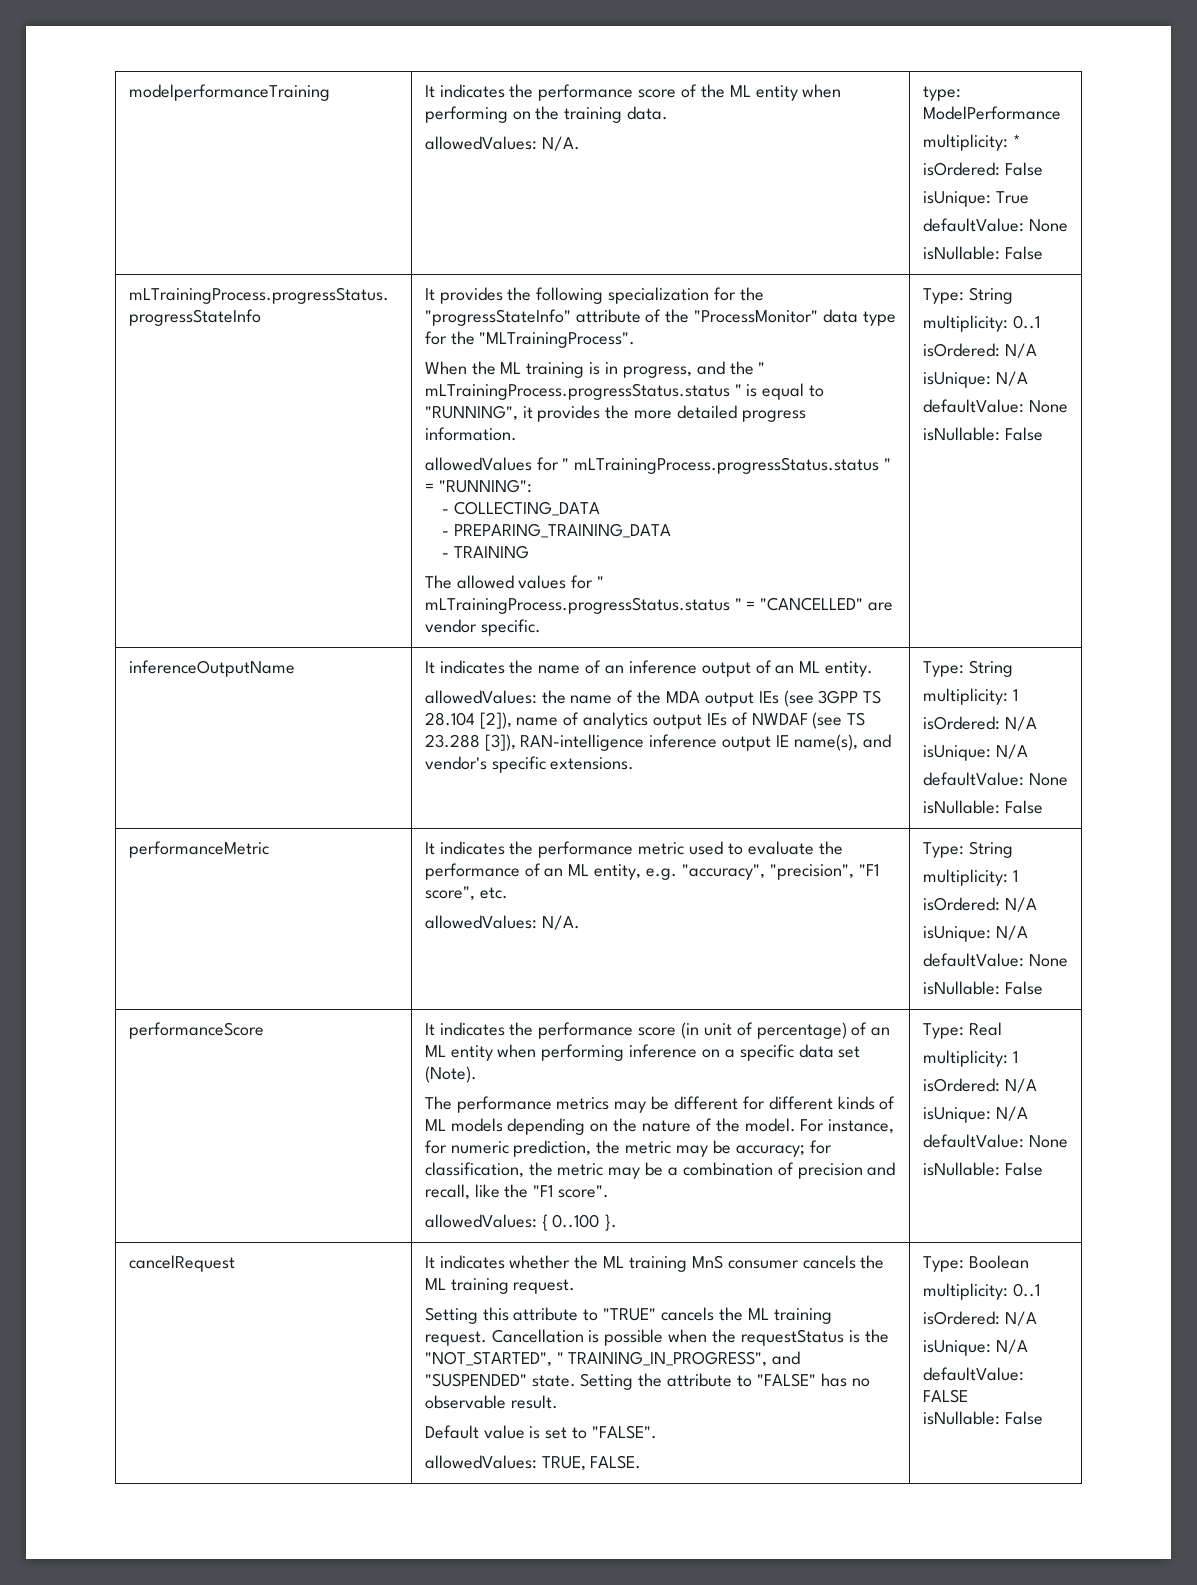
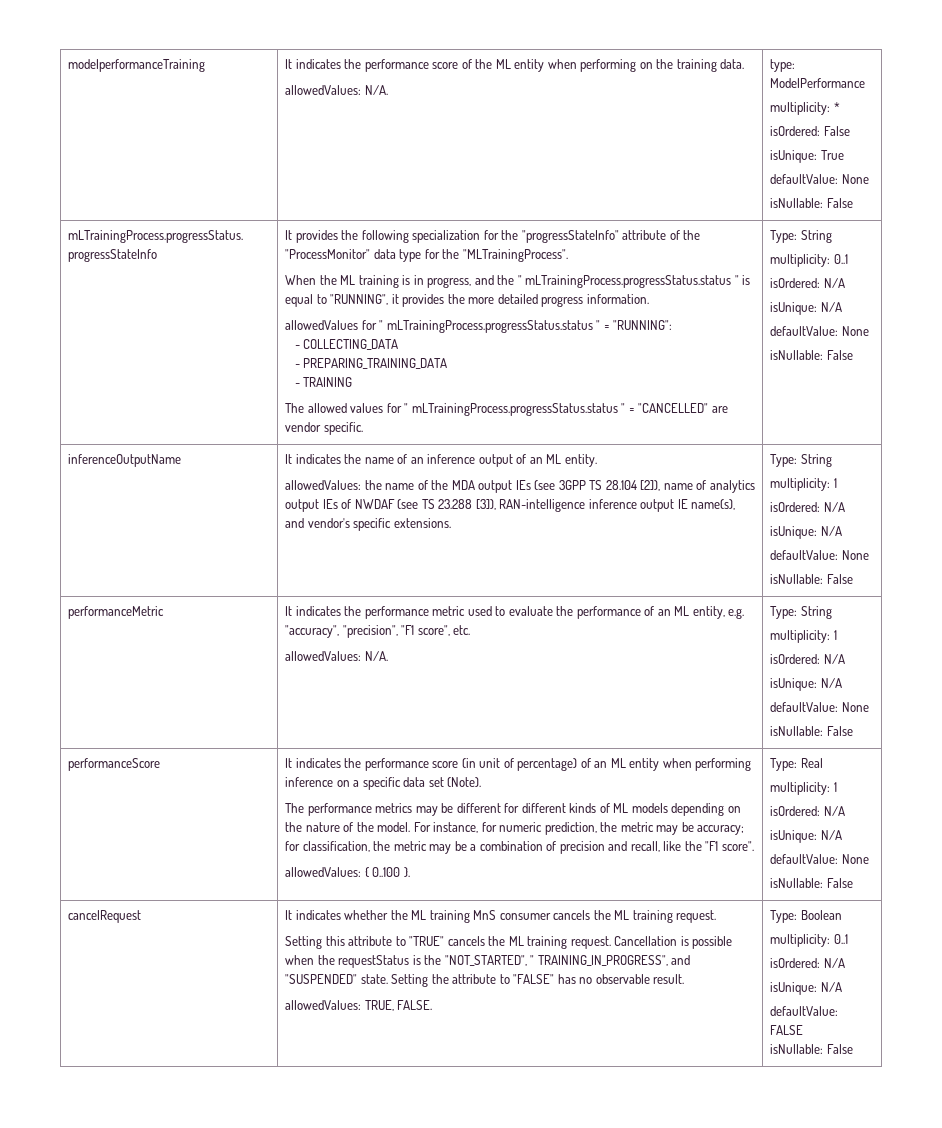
- Default value is set to "FALSE".

